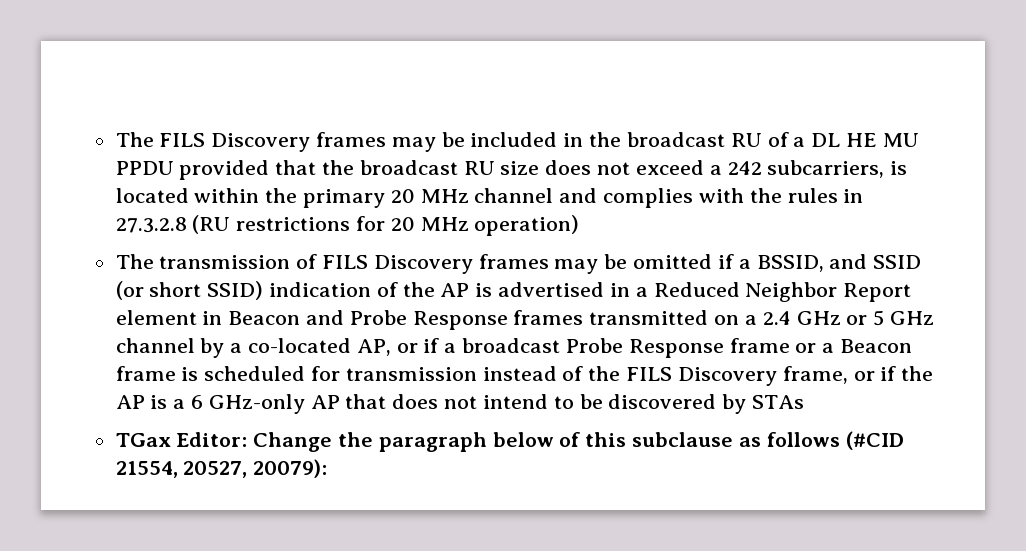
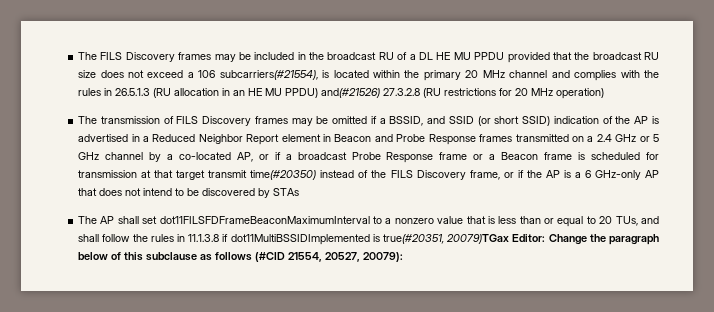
- The FILS Discovery frames may be included in the broadcast RU of a DL HE MU PPDU provided that the broadcast RU size does not exceed a 242 subcarriers, is located within the primary 20 MHz channel and complies with the rules in 27.3.2.8 (RU restrictions for 20 MHz operation)
+ The FILS Discovery frames may be included in the broadcast RU of a DL HE MU PPDU provided that the broadcast RU size does not exceed a 106 subcarriers(#21554), is located within the primary 20 MHz channel and complies with the rules in 26.5.1.3 (RU allocation in an HE MU PPDU) and(#21526) 27.3.2.8 (RU restrictions for 20 MHz operation)
- The transmission of FILS Discovery frames may be omitted if a BSSID, and SSID (or short SSID) indication of the AP is advertised in a Reduced Neighbor Report element in Beacon and Probe Response frames transmitted on a 2.4 GHz or 5 GHz channel by a co-located AP, or if a broadcast Probe Response frame or a Beacon frame is scheduled for transmission instead of the FILS Discovery frame, or if the AP is a 6 GHz-only AP that does not intend to be discovered by STAs
+ The transmission of FILS Discovery frames may be omitted if a BSSID, and SSID (or short SSID) indication of the AP is advertised in a Reduced Neighbor Report element in Beacon and Probe Response frames transmitted on a 2.4 GHz or 5 GHz channel by a co-located AP, or if a broadcast Probe Response frame or a Beacon frame is scheduled for transmission at that target transmit time(#20350) instead of the FILS Discovery frame, or if the AP is a 6 GHz-only AP that does not intend to be discovered by STAs
- TGax Editor: Change the paragraph below of this subclause as follows (#CID 21554, 20527, 20079):
+ The AP shall set dot11FILSFDFrameBeaconMaximumInterval to a nonzero value that is less than or equal to 20 TUs, and shall follow the rules in 11.1.3.8 if dot11MultiBSSIDImplemented is true(#20351, 20079)TGax Editor: Change the paragraph below of this subclause as follows (#CID 21554, 20527, 20079):

